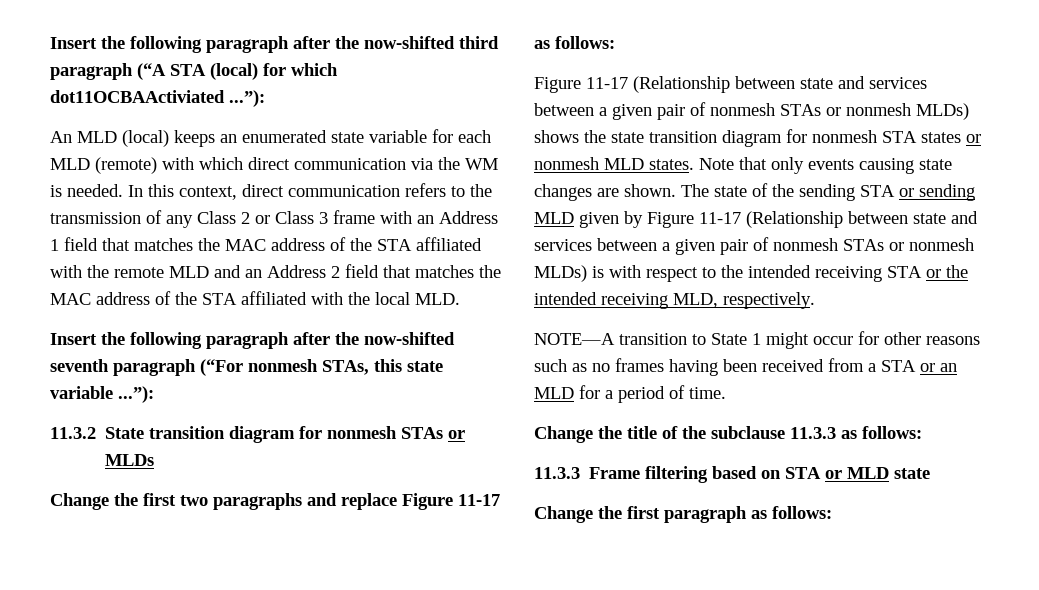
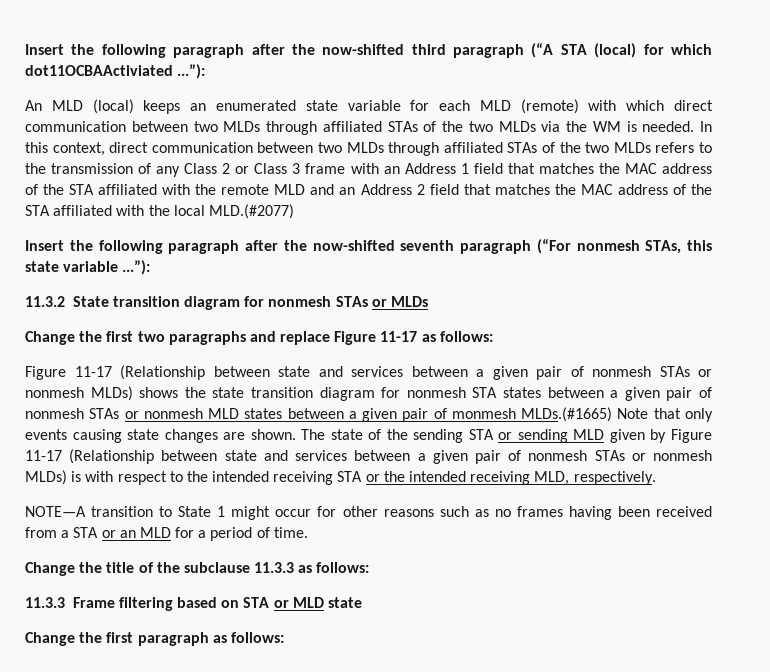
- An MLD (local) keeps an enumerated state variable for each MLD (remote) with which direct communication via the WM is needed.
+ An MLD (local) keeps an enumerated state variable for each MLD (remote) with which direct communication between two MLDs through affiliated STAs of the two MLDs via the WM is needed.
- In this context, direct communication refers to the transmission of any Class 2 or Class 3 frame with an Address 1 field that matches the MAC address of the STA affiliated with the remote MLD and an Address 2 field that matches the MAC address of the STA affiliated with the local MLD.
+ In this context, direct communication between two MLDs through affiliated STAs of the two MLDs refers to the transmission of any Class 2 or Class 3 frame with an Address 1 field that matches the MAC address of the STA affiliated with the remote MLD and an Address 2 field that matches the MAC address of the STA affiliated with the local MLD.(#2077)
- Figure 11-17 (Relationship between state and services between a given pair of nonmesh STAs or nonmesh MLDs) shows the state transition diagram for nonmesh STA states or nonmesh MLD states. Note that only events causing state changes are shown.
+ Figure 11-17 (Relationship between state and services between a given pair of nonmesh STAs or nonmesh MLDs) shows the state transition diagram for nonmesh STA states between a given pair of nonmesh STAs or nonmesh MLD states between a given pair of monmesh MLDs.(#1665) Note that only events causing state changes are shown.

